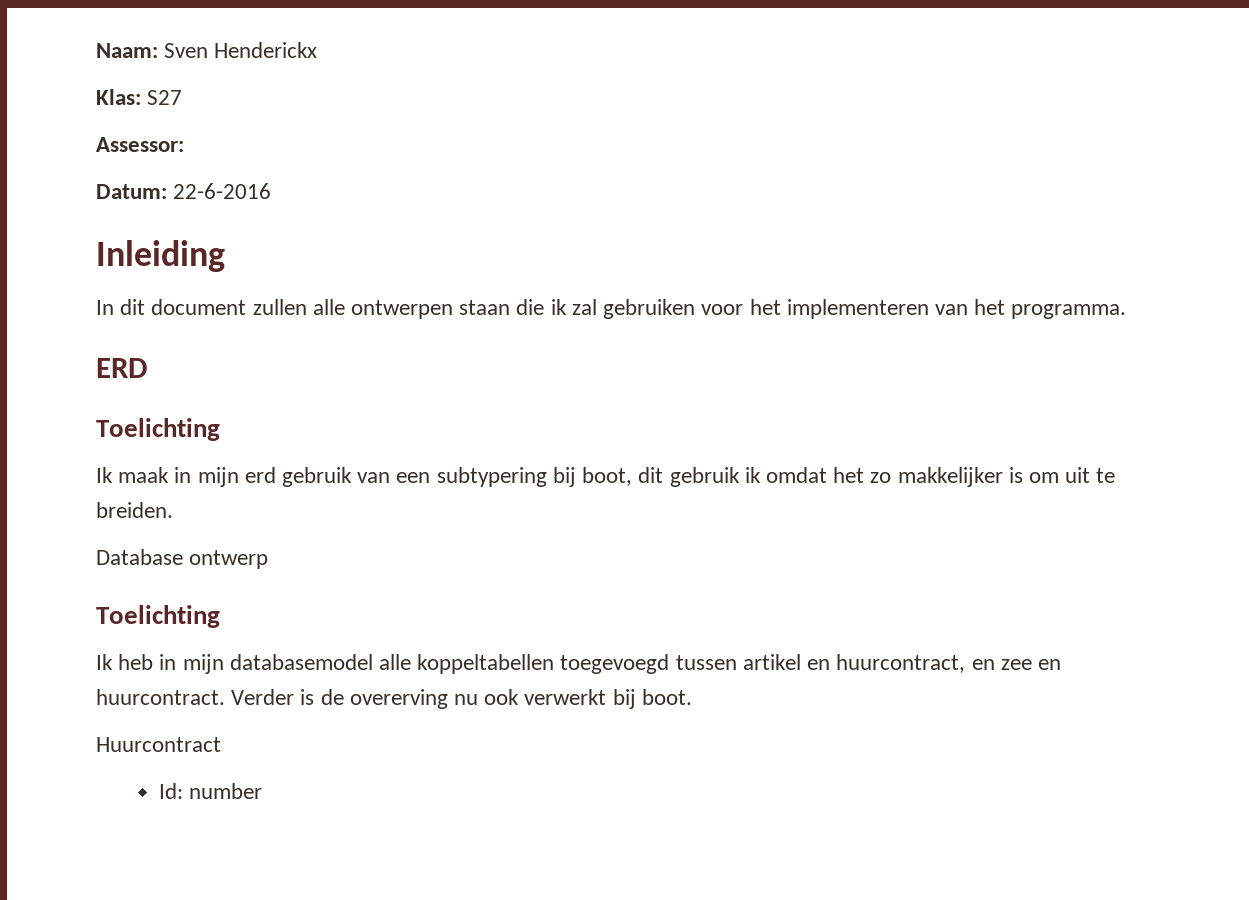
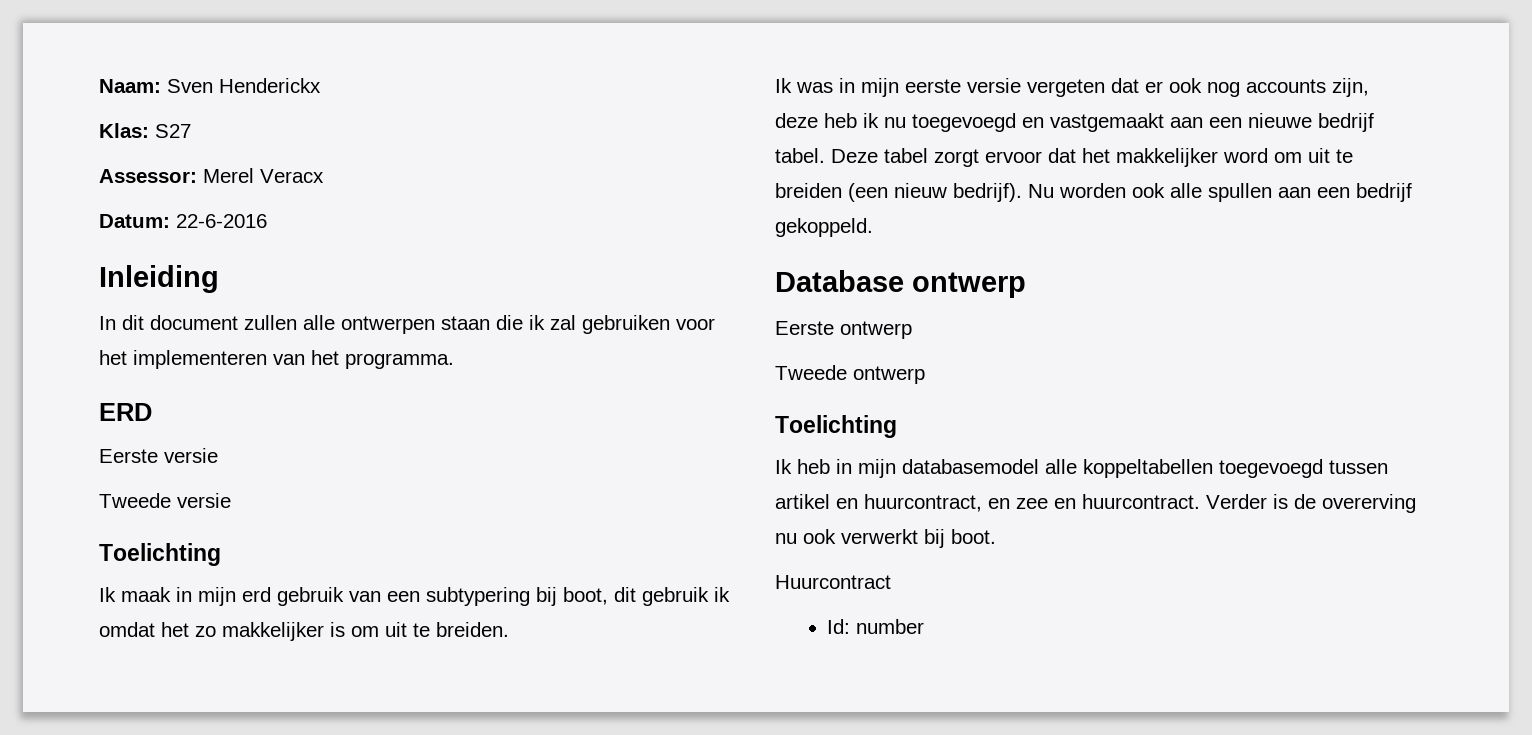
- Assessor:
+ Assessor: Merel Veracx
+ Eerste versie
+ Tweede versie
+ Ik was in mijn eerste versie vergeten dat er ook nog accounts zijn, deze heb ik nu toegevoegd en vastgemaakt aan een nieuwe bedrijf tabel. Deze tabel zorgt ervoor dat het makkelijker word om uit te breiden (een nieuw bedrijf). Nu worden ook alle spullen aan een bedrijf gekoppeld.
  Database ontwerp
+ Eerste ontwerp
+ Tweede ontwerp

